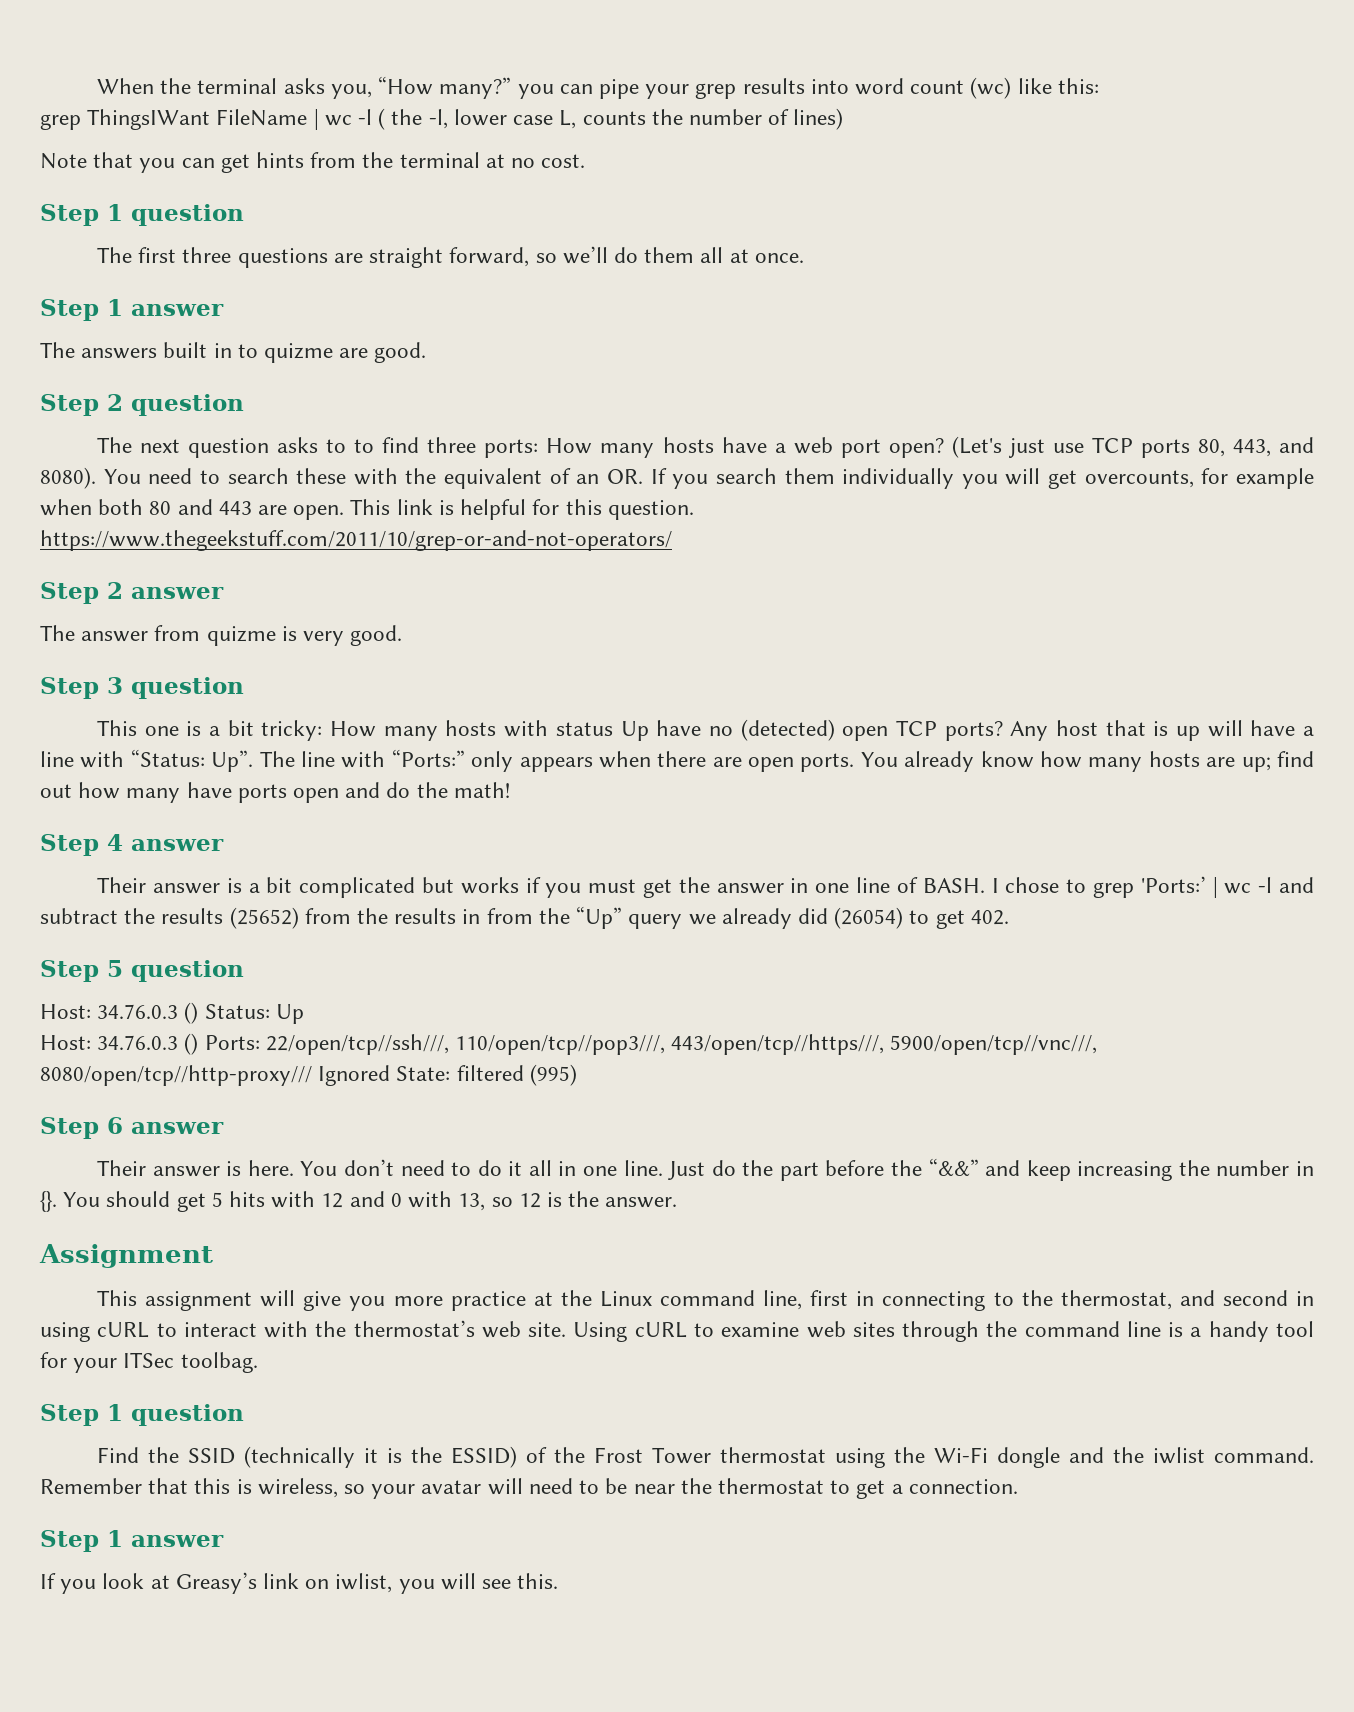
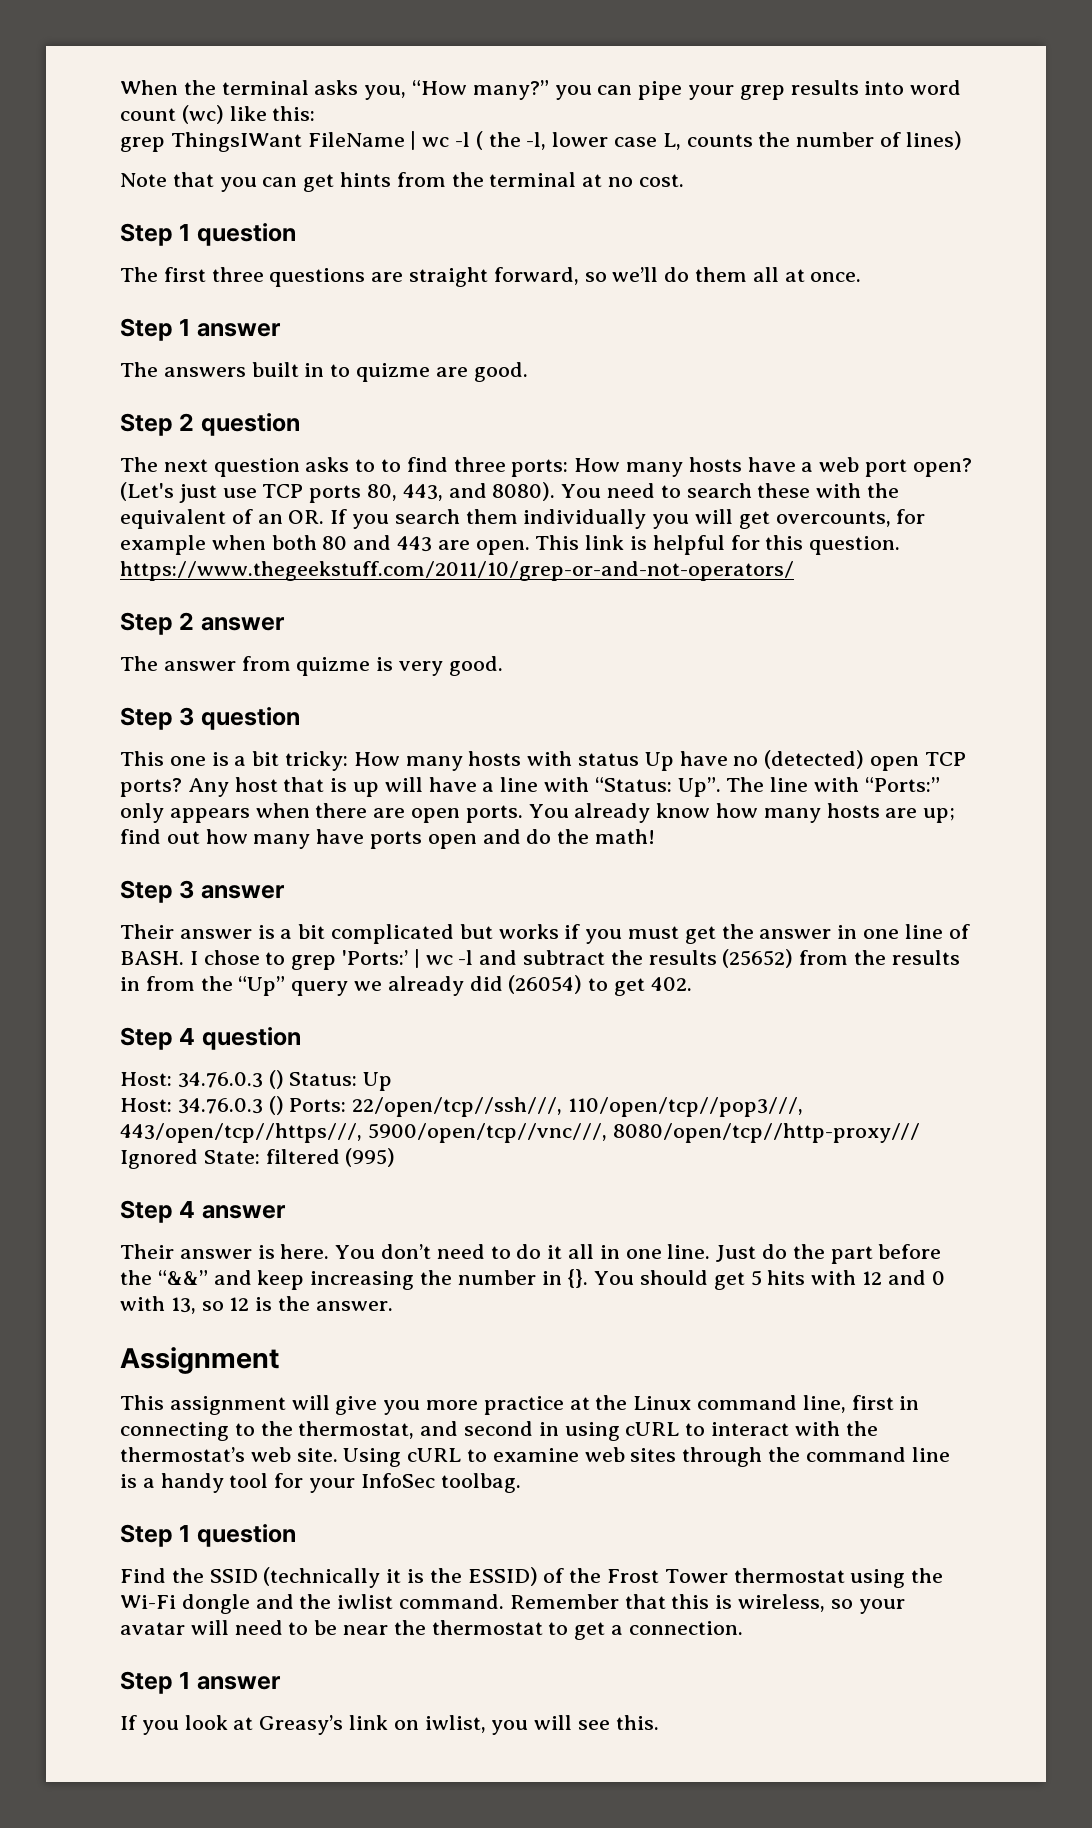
- Step 4 answer
+ Step 3 answer
- Step 5 question
+ Step 4 question
- Step 6 answer
+ Step 4 answer
- Using cURL to examine web sites through the command line is a handy tool for your ITSec toolbag.
+ Using cURL to examine web sites through the command line is a handy tool for your InfoSec toolbag.

